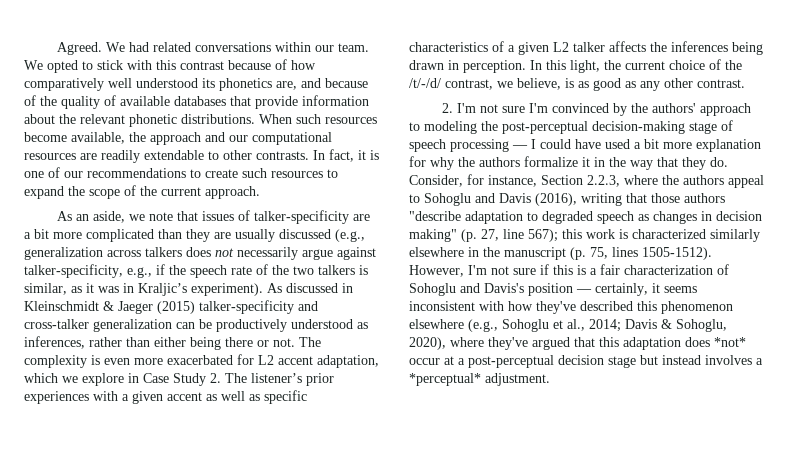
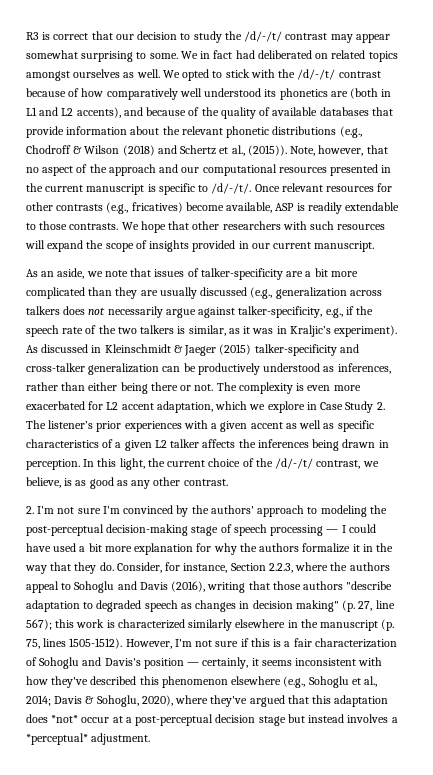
- Agreed. We had related conversations within our team.
+ R3 is correct that our decision to study the /d/-/t/ contrast may appear somewhat surprising to some. We in fact had deliberated on related topics amongst ourselves as well.
- We opted to stick with this contrast because of how comparatively well understood its phonetics are, and because of the quality of available databases that provide information about the relevant phonetic distributions. When such resources become available, the approach and our computational resources are readily extendable to other contrasts. In fact, it is one of our recommendations to create such resources to expand the scope of the current approach.
+ We opted to stick with the /d/-/t/ contrast because of how comparatively well understood its phonetics are (both in L1 and L2 accents), and because of the quality of available databases that provide information about the relevant phonetic distributions (e.g., Chodroff & Wilson (2018) and Schertz et al., (2015)). Note, however, that no aspect of the approach and our computational resources presented in the current manuscript is specific to /d/-/t/. Once relevant resources for other contrasts (e.g., fricatives) become available, ASP is readily extendable to those contrasts. We hope that other researchers with such resources will expand the scope of insights provided in our current manuscript.
- In this light, the current choice of the /t/-/d/ contrast, we believe, is as good as any other contrast.
+ In this light, the current choice of the /d/-/t/ contrast, we believe, is as good as any other contrast.

